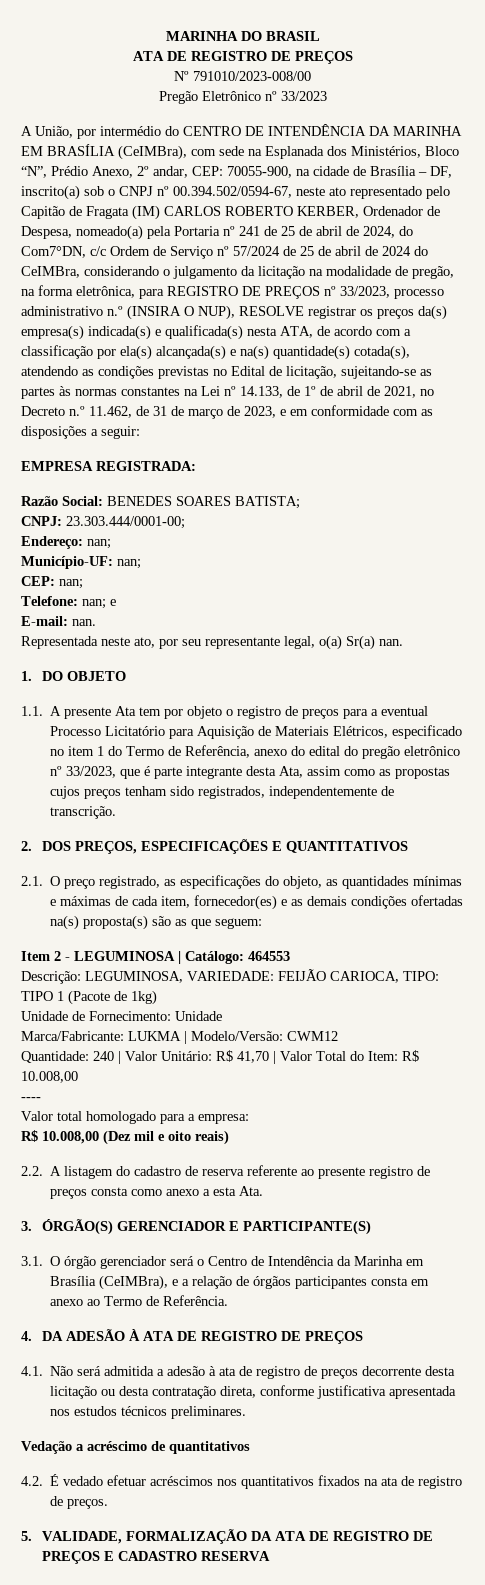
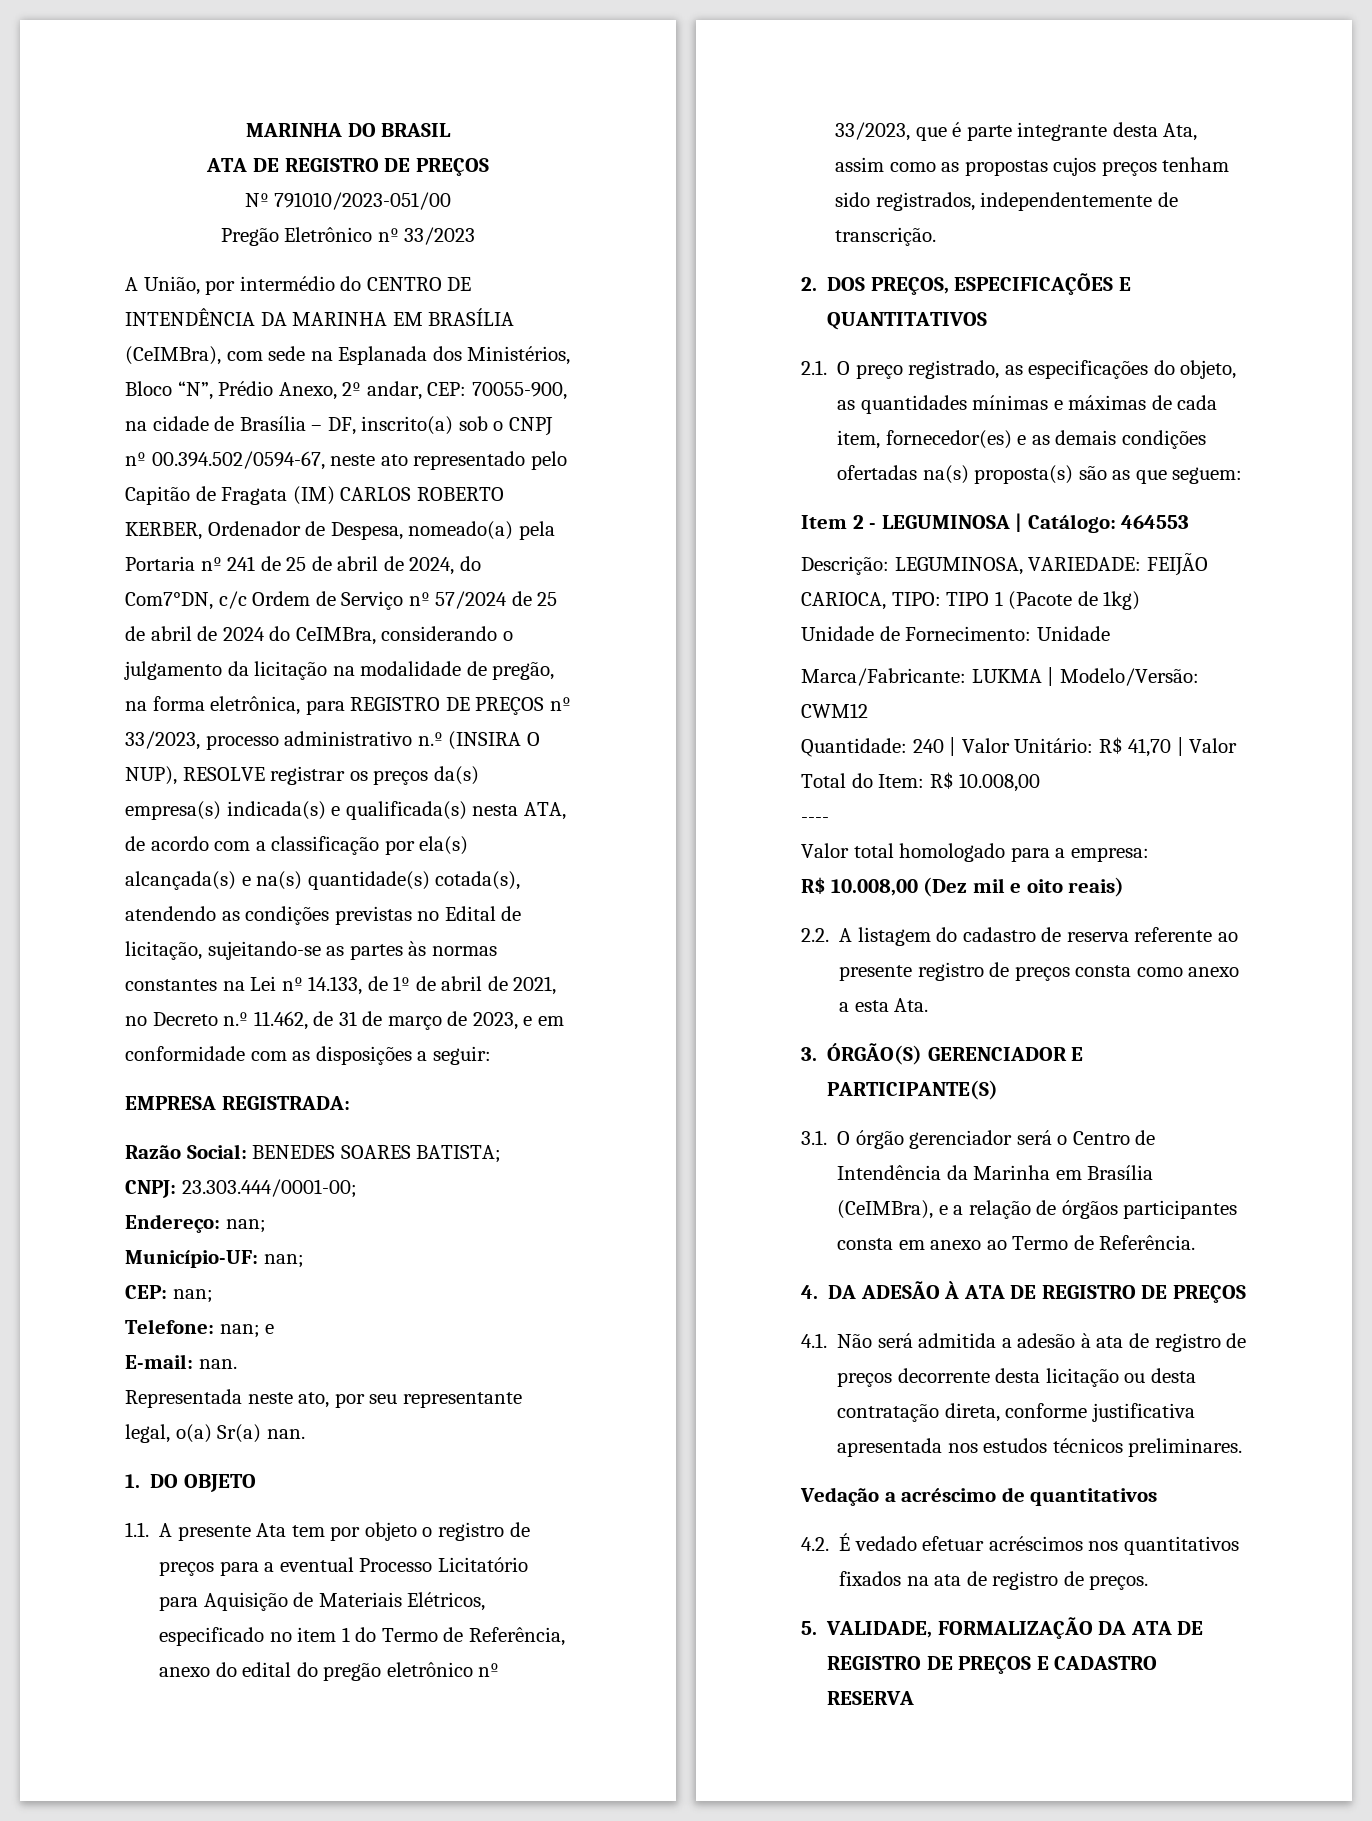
- Nº 791010/2023-008/00
+ Nº 791010/2023-051/00

